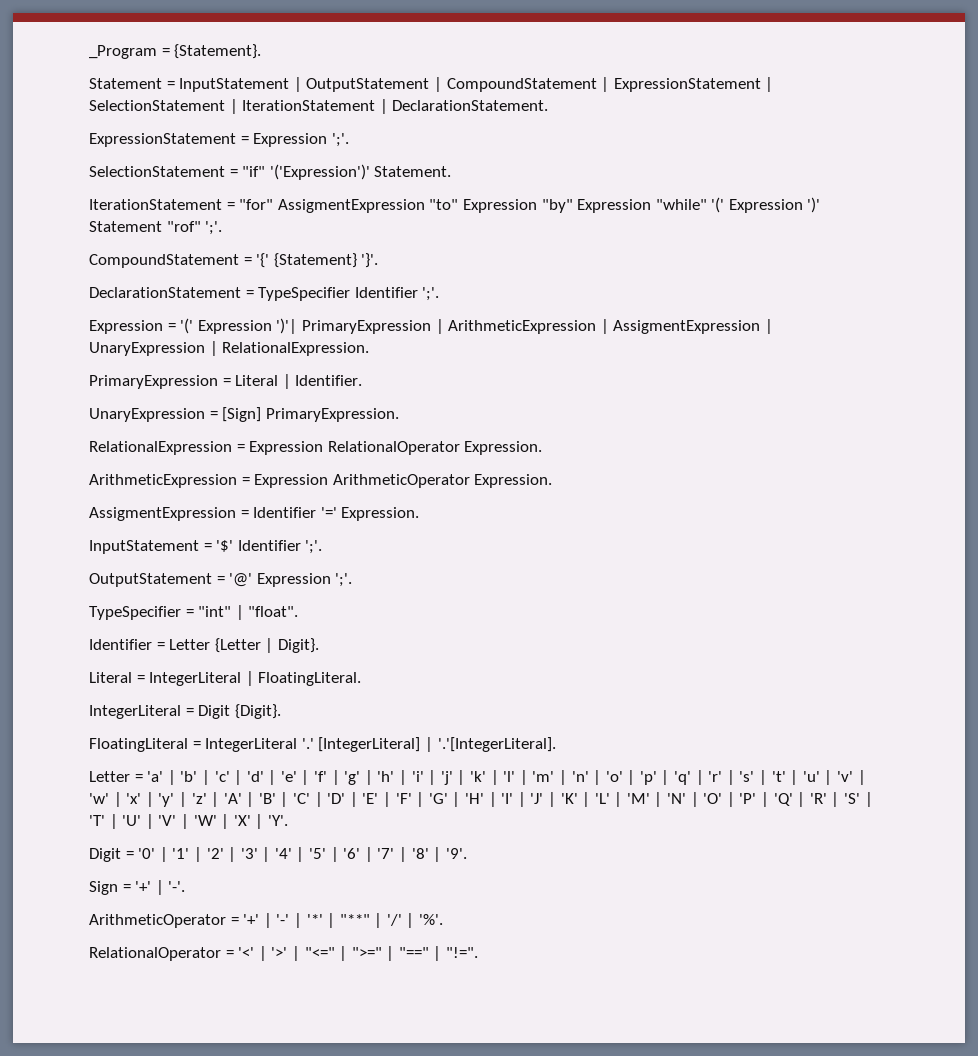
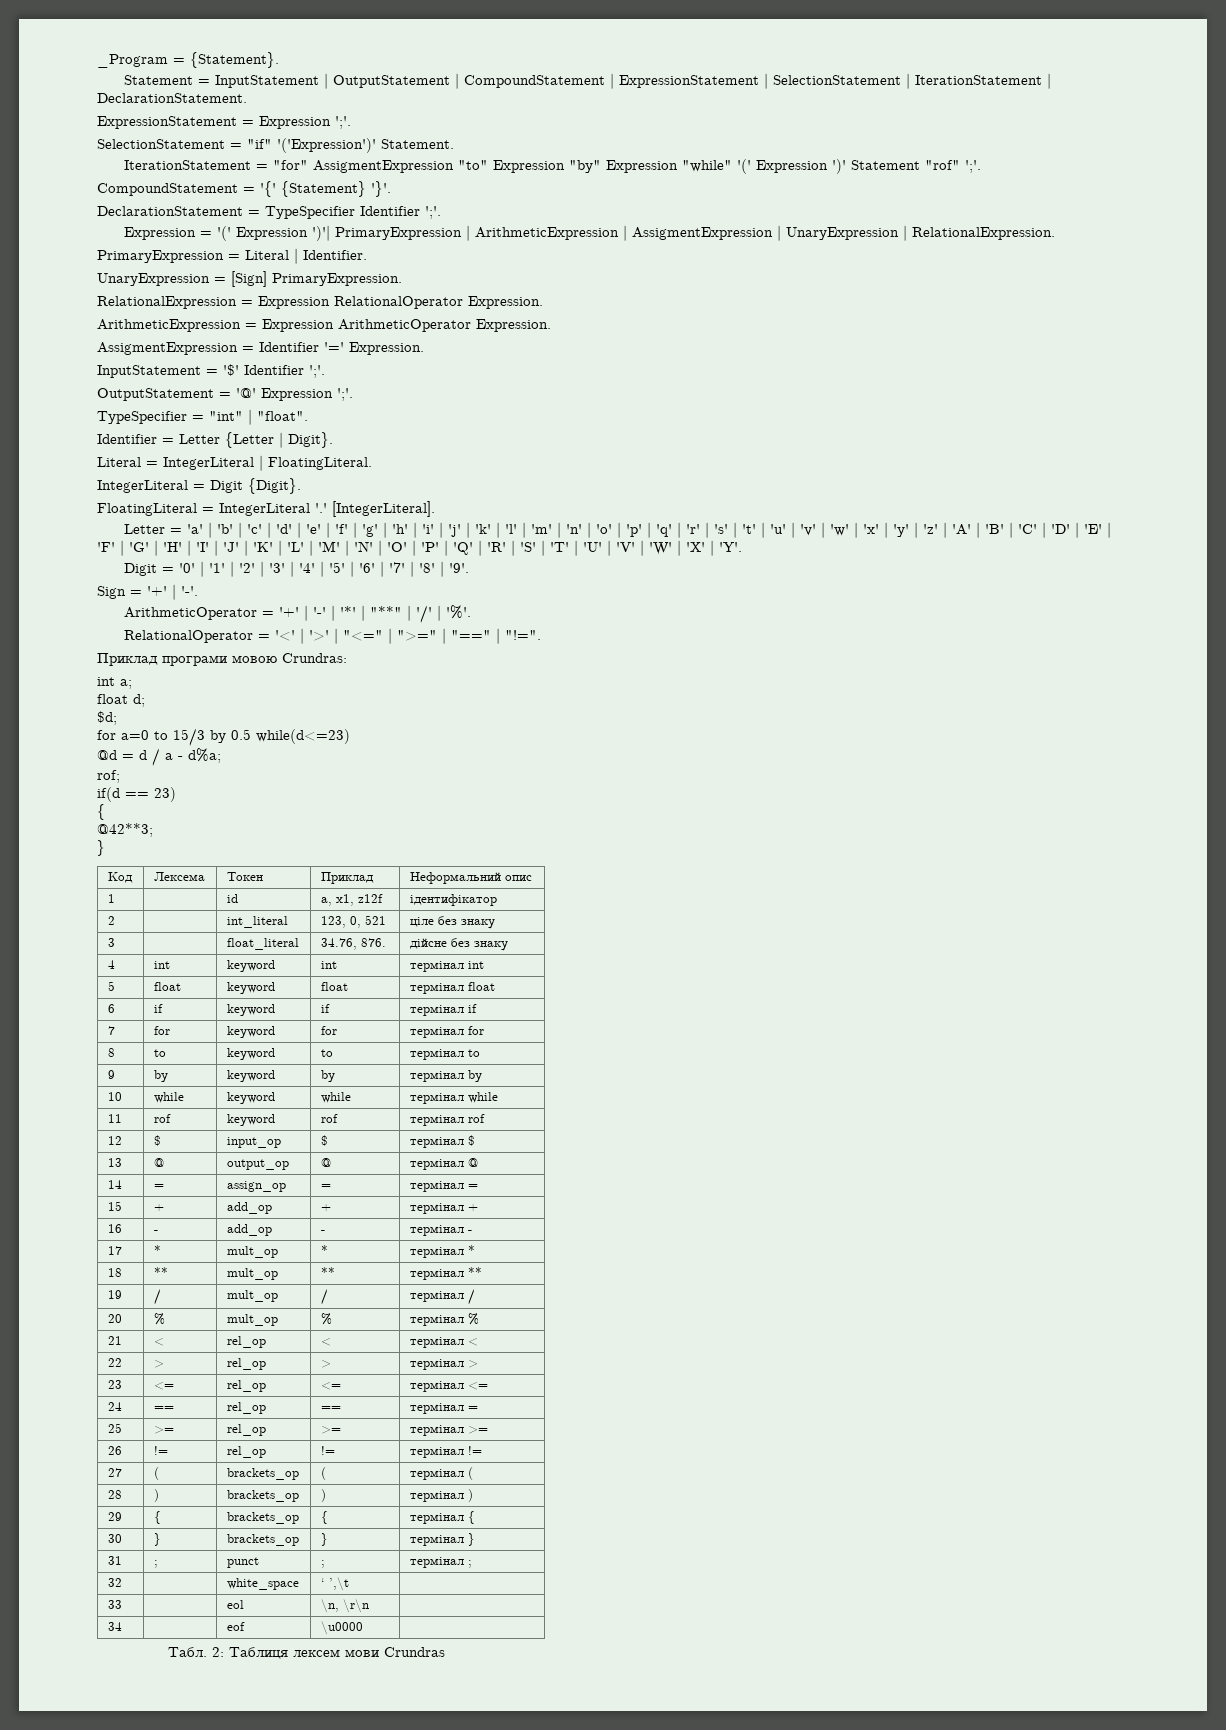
- [IntegerLiteral] | '.'[IntegerLiteral].
+ [IntegerLiteral].
+ Приклад програми мовою Crundras:
+ int a;
+ float d;
+ $d;
+ for a=0 to 15/3 by 0.5 while(d<=23)
+ @d = d / a - d%a;
+ rof;
+ if(d == 23)
+ {
+ @42**3;
+ }
+ Код | Лексема | Токен | Приклад | Неформальний опис
+ 1 | | id | a, x1, z12f | iдентифiкатор
+ 2 | | int_literal | 123, 0, 521 | цiле без знаку
+ 3 | | float_literal | 34.76, 876. | дiйсне без знаку
+ 4 | int | keyword | int | термiнал int
+ 5 | float | keyword | float | термiнал float
+ 6 | if | keyword | if | термiнал if
+ 7 | for | keyword | for | термiнал for
+ 8 | to | keyword | to | термiнал to
+ 9 | by | keyword | by | термiнал by
+ 10 | while | keyword | while | термiнал while
+ 11 | rof | keyword | rof | термiнал rof
+ 12 | $ | input_op | $ | термiнал $
+ 13 | @ | output_op | @ | термiнал @
+ 14 | = | assign_op | = | термiнал =
+ 15 | + | add_op | + | термiнал +
+ 16 | - | add_op | - | термiнал -
+ 17 | * | mult_op | * | термiнал *
+ 18 | ** | mult_op | ** | термiнал **
+ 19 | / | mult_op | / | термiнал /
+ 20 | % | mult_op | % | термiнал %
+ 21 | < | rel_op | < | термiнал <
+ 22 | > | rel_op | > | термiнал >
+ 23 | <= | rel_op | <= | термiнал <=
+ 24 | == | rel_op | == | термiнал =
+ 25 | >= | rel_op | >= | термiнал >=
+ 26 | != | rel_op | != | термiнал !=
+ 27 | ( | brackets_op | ( | термiнал (
+ 28 | ) | brackets_op | ) | термiнал )
+ 29 | { | brackets_op | { | термiнал {
+ 30 | } | brackets_op | } | термiнал }
+ 31 | ; | punct | ; | термiнал ;
+ 32 | | white_space | ‘ ’,\t |
+ 33 | | eol | \n, \r\n |
+ 34 | | eof | \u0000 |
+ Табл. 2: Таблиця лексем мови Crundras

